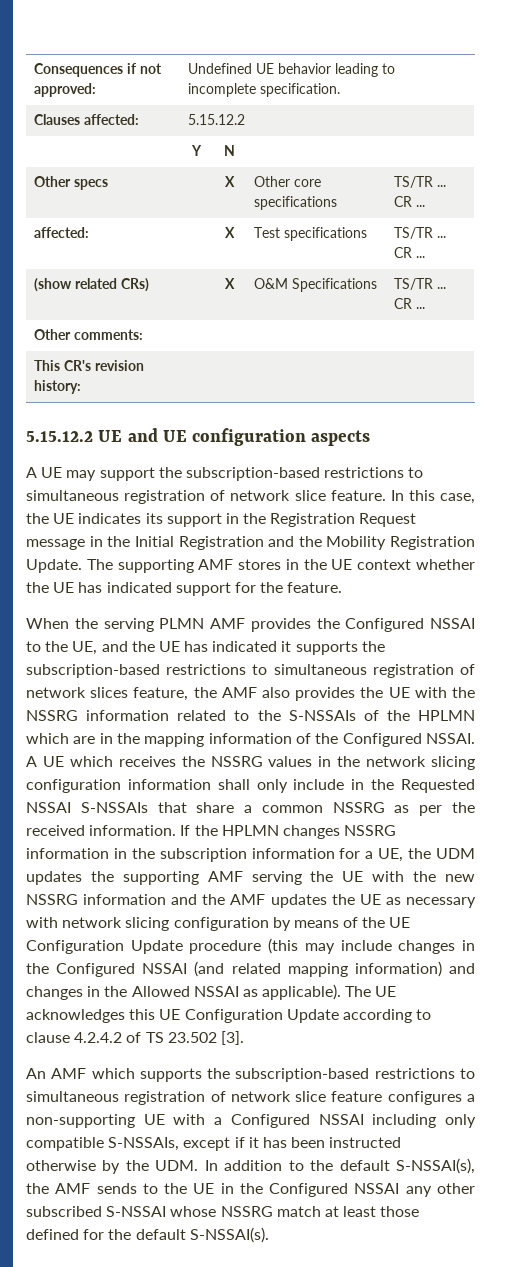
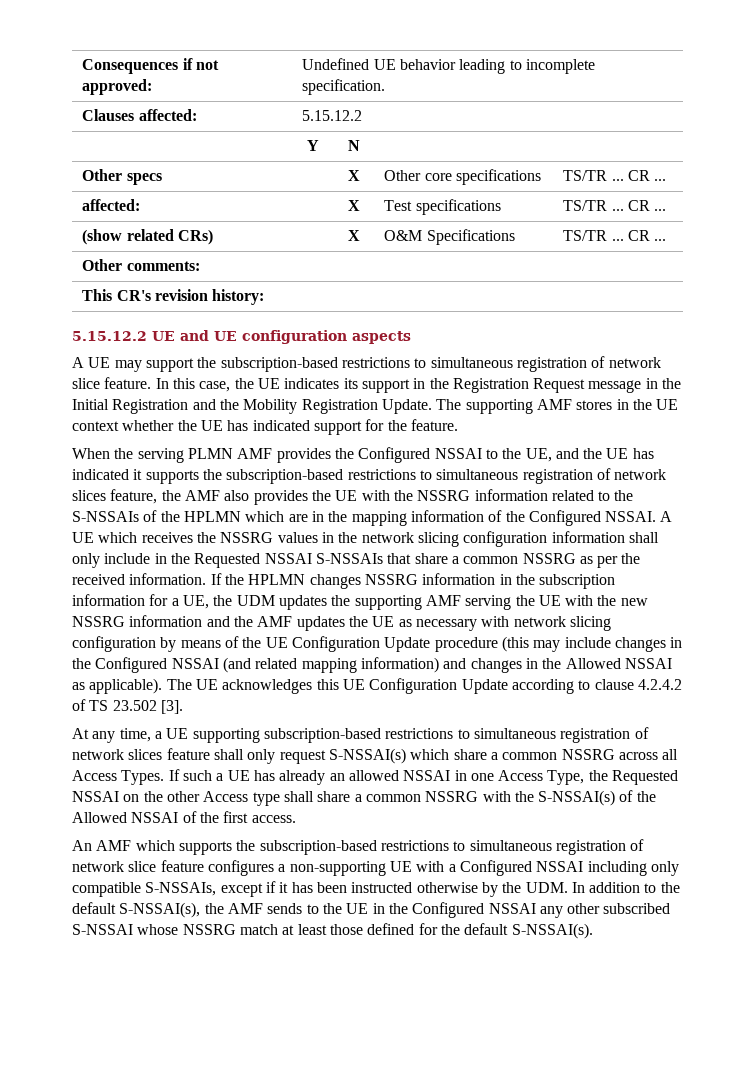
+ At any time, a UE supporting subscription-based restrictions to simultaneous registration of network slices feature shall only request S-NSSAI(s) which share a common NSSRG across all Access Types. If such a UE has already an allowed NSSAI in one Access Type, the Requested NSSAI on the other Access type shall share a common NSSRG with the S-NSSAI(s) of the Allowed NSSAI of the first access.

